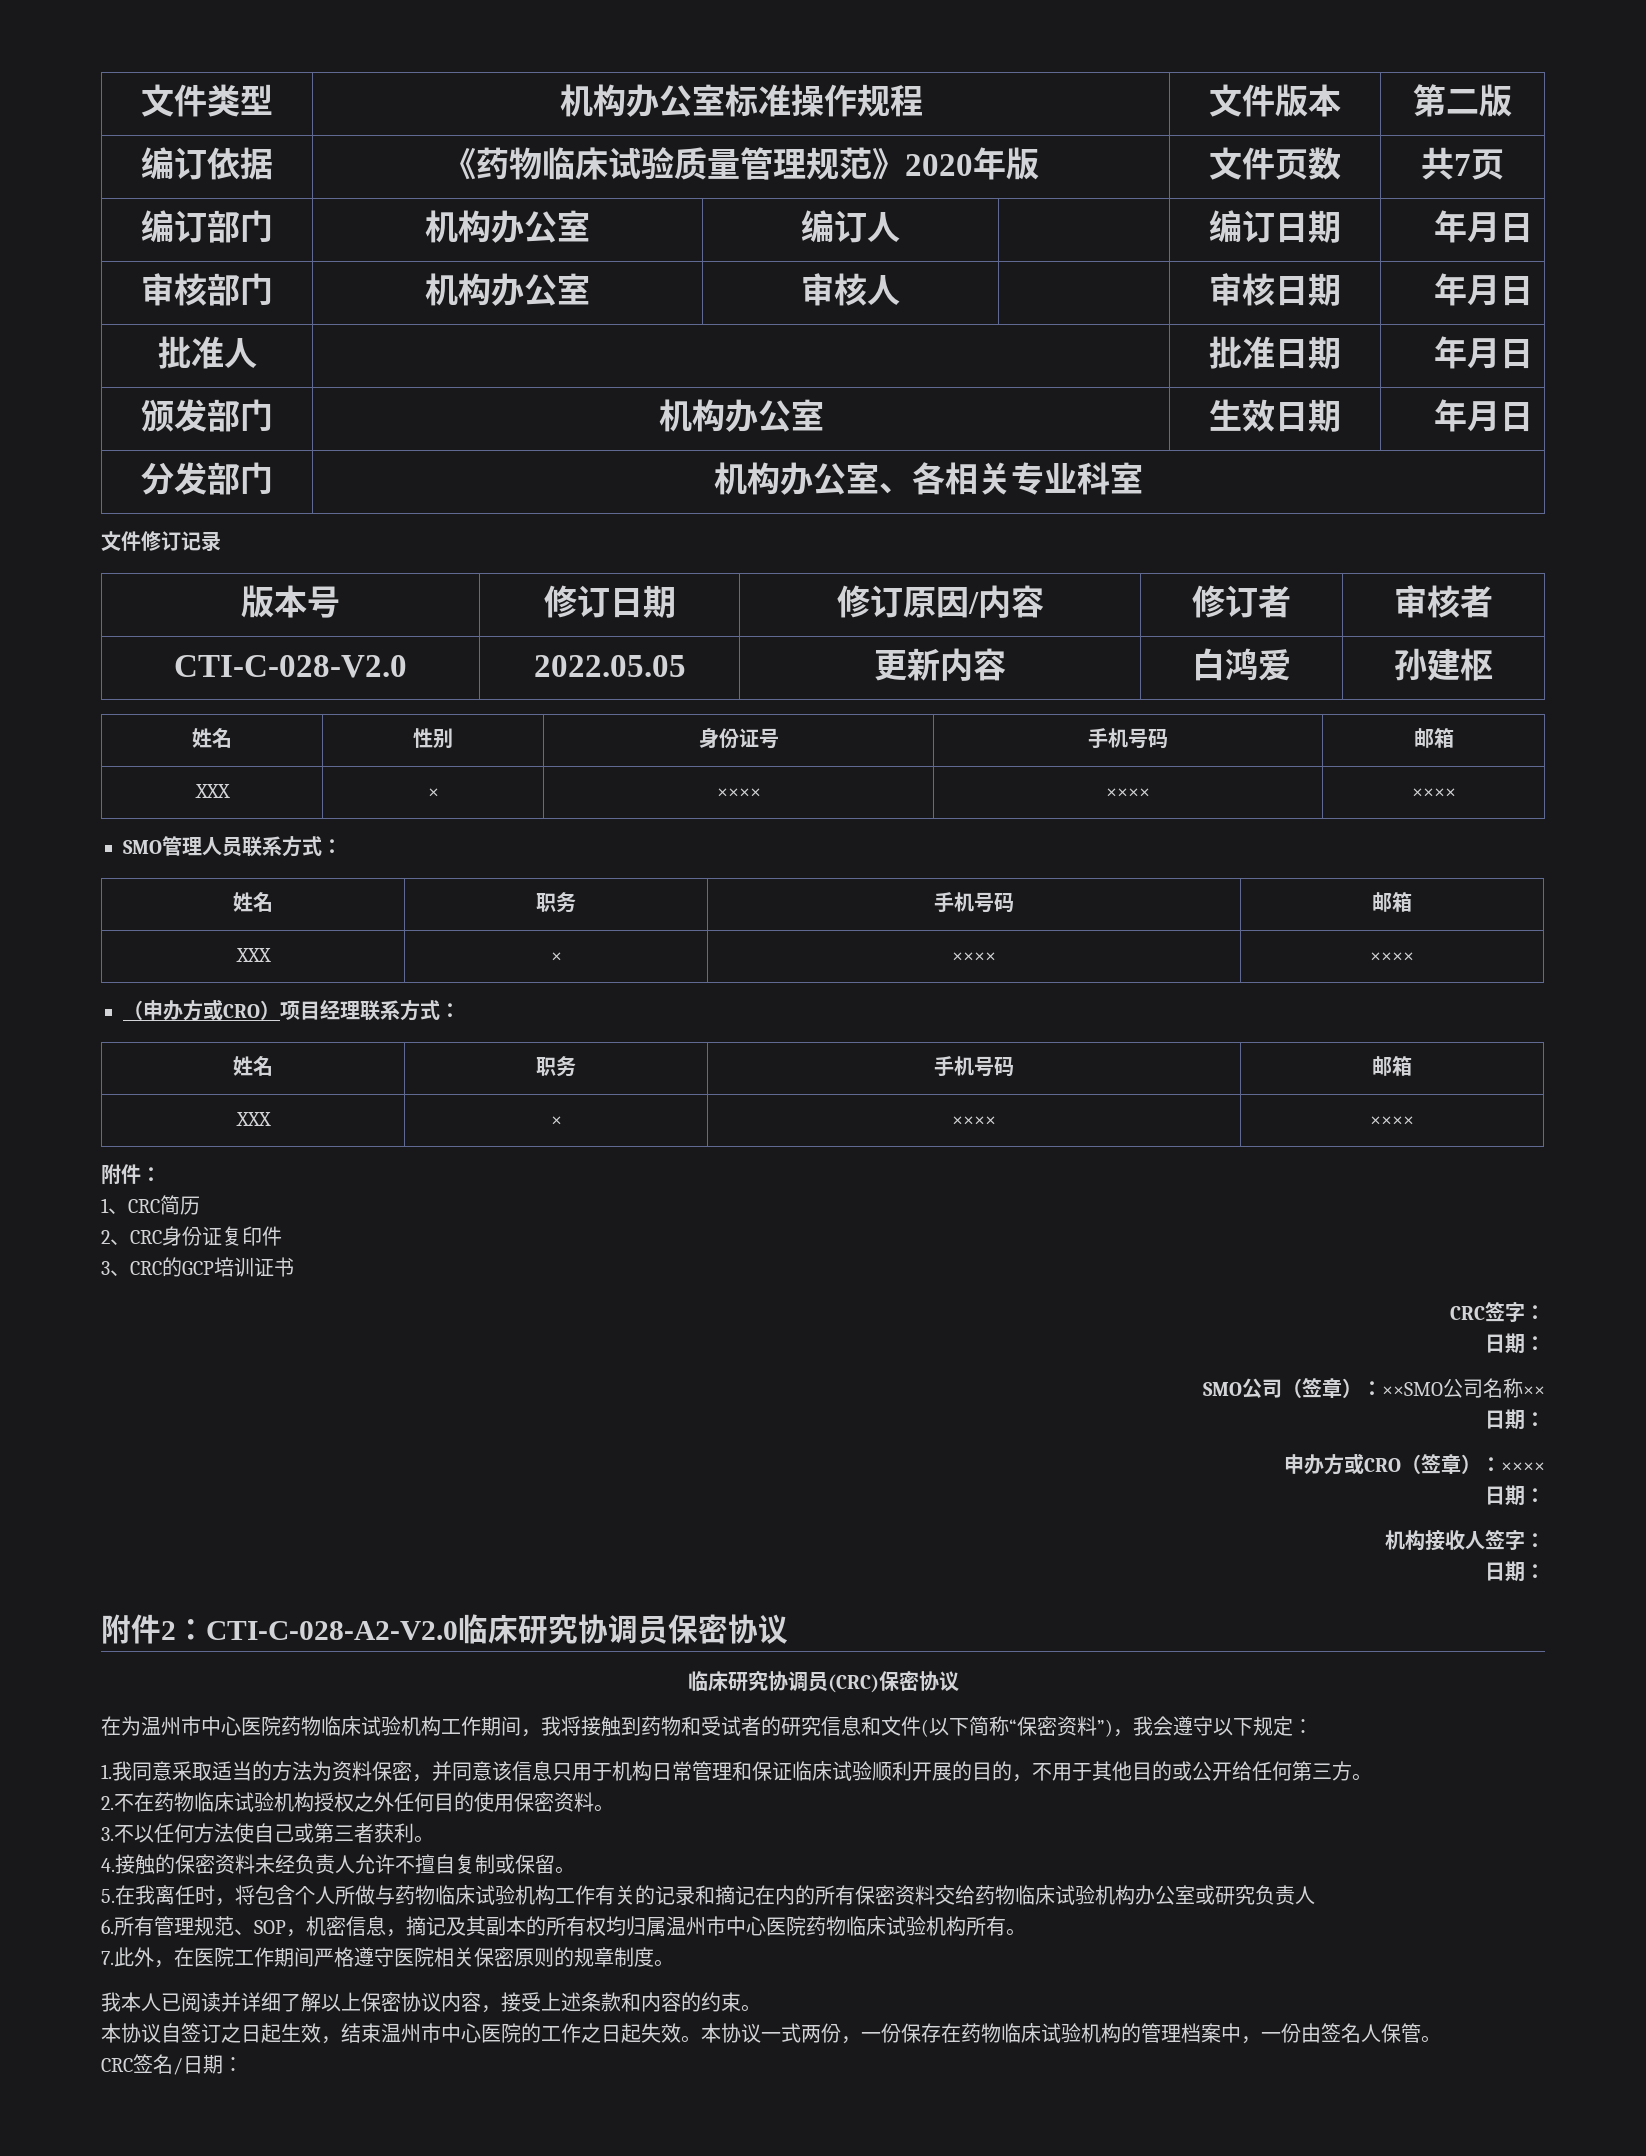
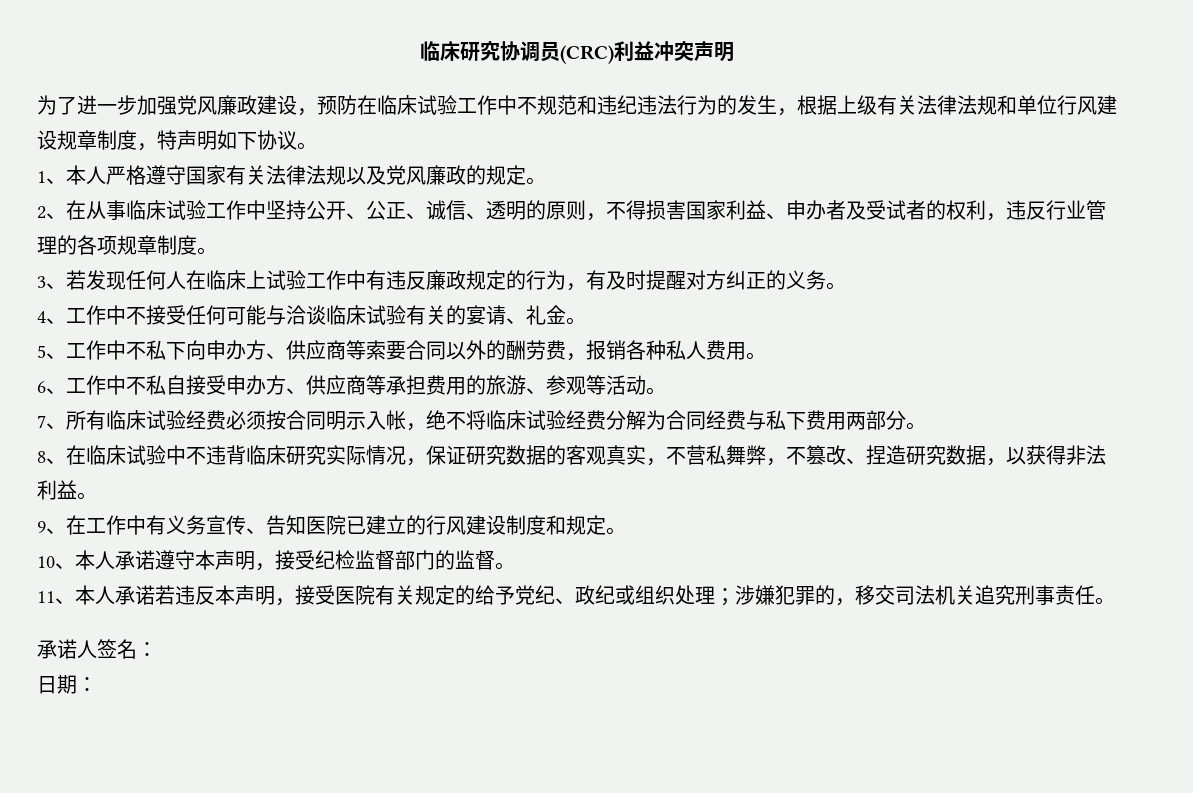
- 文件类型 | 机构办公室标准操作规程 | 文件版本 | 第二版
- 编订依据 | 《药物临床试验质量管理规范》2020年版 | 文件页数 | 共7页
- 编订部门 | 机构办公室 | 编订人 | | 编订日期 | 年月日
- 审核部门 | 机构办公室 | 审核人 | | 审核日期 | 年月日
- 批准人 | | 批准日期 | 年月日
- 颁发部门 | 机构办公室 | 生效日期 | 年月日
- 分发部门 | 机构办公室、各相关专业科室
- 文件修订记录
- 版本号 | 修订日期 | 修订原因/内容 | 修订者 | 审核者
- CTI-C-028-V2.0 | 2022.05.05 | 更新内容 | 白鸿爱 | 孙建枢
- 姓名 | 性别 | 身份证号 | 手机号码 | 邮箱
- XXX | × | ×××× | ×××× | ××××
- SMO管理人员联系方式：
- 姓名 | 职务 | 手机号码 | 邮箱
- XXX | × | ×××× | ××××
- （申办方或CRO）项目经理联系方式：
- 姓名 | 职务 | 手机号码 | 邮箱
- XXX | × | ×××× | ××××
- 附件：
- 1、CRC简历
- 2、CRC身份证复印件
- 3、CRC的GCP培训证书
- CRC签字：
- 日期：
- SMO公司（签章）：××SMO公司名称××
- 日期：
- 申办方或CRO（签章）：××××
- 日期：
- 机构接收人签字：
- 日期：
- 附件2：CTI-C-028-A2-V2.0临床研究协调员保密协议
- 临床研究协调员(CRC)保密协议
- 在为温州市中心医院药物临床试验机构工作期间，我将接触到药物和受试者的研究信息和文件(以下简称“保密资料”)，我会遵守以下规定：
- 1.我同意采取适当的方法为资料保密，并同意该信息只用于机构日常管理和保证临床试验顺利开展的目的，不用于其他目的或公开给任何第三方。
- 2.不在药物临床试验机构授权之外任何目的使用保密资料。
- 3.不以任何方法使自己或第三者获利。
- 4.接触的保密资料未经负责人允许不擅自复制或保留。
- 5.在我离任时，将包含个人所做与药物临床试验机构工作有关的记录和摘记在内的所有保密资料交给药物临床试验机构办公室或研究负责人
- 6.所有管理规范、SOP，机密信息，摘记及其副本的所有权均归属温州市中心医院药物临床试验机构所有。
- 7.此外，在医院工作期间严格遵守医院相关保密原则的规章制度。
- 我本人已阅读并详细了解以上保密协议内容，接受上述条款和内容的约束。
- 本协议自签订之日起生效，结束温州市中心医院的工作之日起失效。本协议一式两份，一份保存在药物临床试验机构的管理档案中，一份由签名人保管。
- CRC签名/日期：
+ 临床研究协调员(CRC)利益冲突声明
+ 为了进一步加强党风廉政建设，预防在临床试验工作中不规范和违纪违法行为的发生，根据上级有关法律法规和单位行风建设规章制度，特声明如下协议。
+ 1、本人严格遵守国家有关法律法规以及党风廉政的规定。
+ 2、在从事临床试验工作中坚持公开、公正、诚信、透明的原则，不得损害国家利益、申办者及受试者的权利，违反行业管理的各项规章制度。
+ 3、若发现任何人在临床上试验工作中有违反廉政规定的行为，有及时提醒对方纠正的义务。
+ 4、工作中不接受任何可能与洽谈临床试验有关的宴请、礼金。
+ 5、工作中不私下向申办方、供应商等索要合同以外的酬劳费，报销各种私人费用。
+ 6、工作中不私自接受申办方、供应商等承担费用的旅游、参观等活动。
+ 7、所有临床试验经费必须按合同明示入帐，绝不将临床试验经费分解为合同经费与私下费用两部分。
+ 8、在临床试验中不违背临床研究实际情况，保证研究数据的客观真实，不营私舞弊，不篡改、捏造研究数据，以获得非法利益。
+ 9、在工作中有义务宣传、告知医院已建立的行风建设制度和规定。
+ 10、本人承诺遵守本声明，接受纪检监督部门的监督。
+ 11、本人承诺若违反本声明，接受医院有关规定的给予党纪、政纪或组织处理；涉嫌犯罪的，移交司法机关追究刑事责任。
+ 承诺人签名：
+ 日期：

